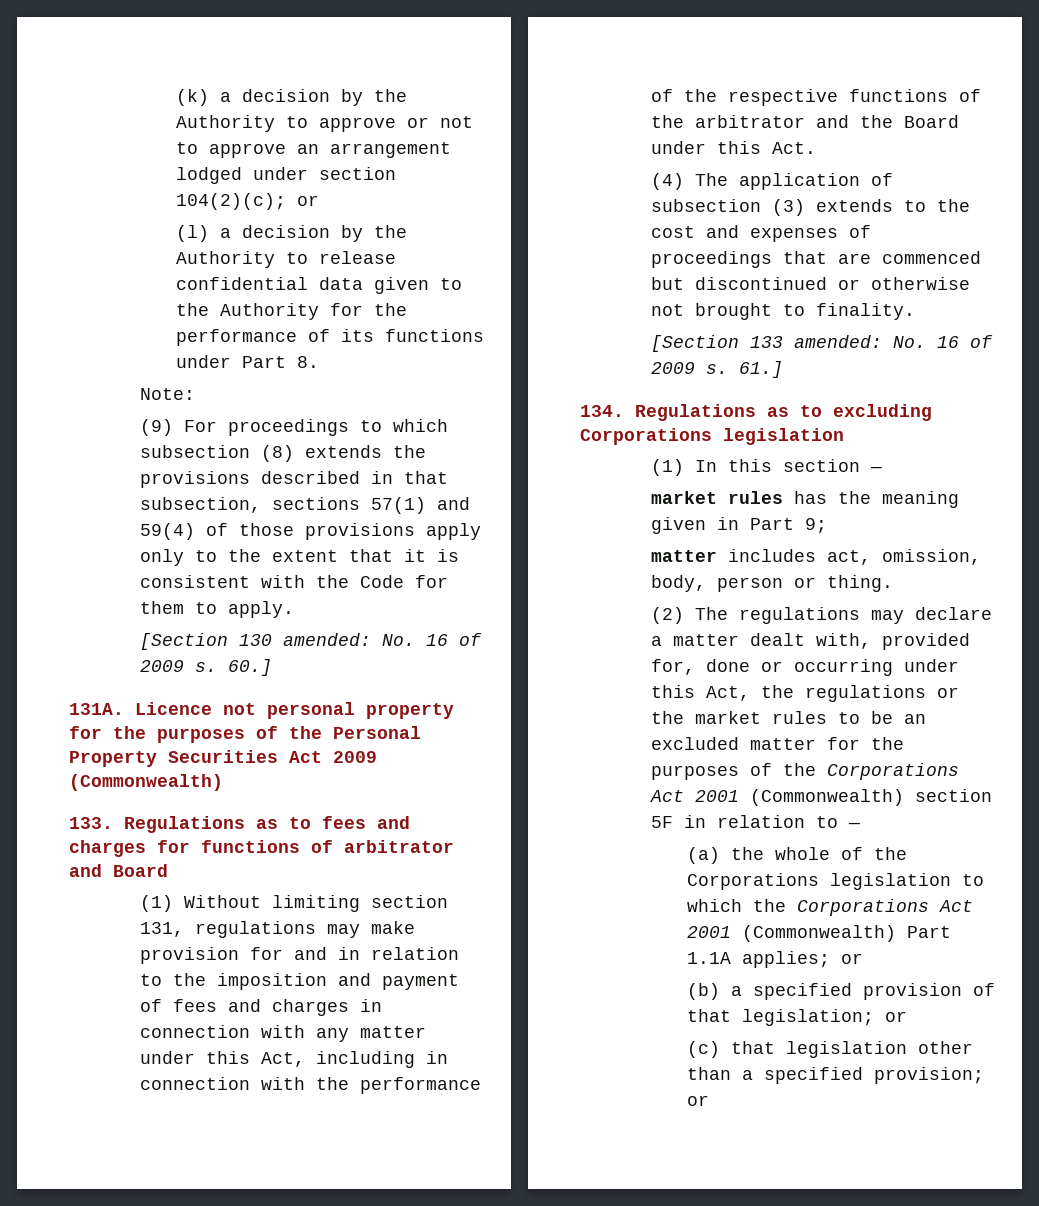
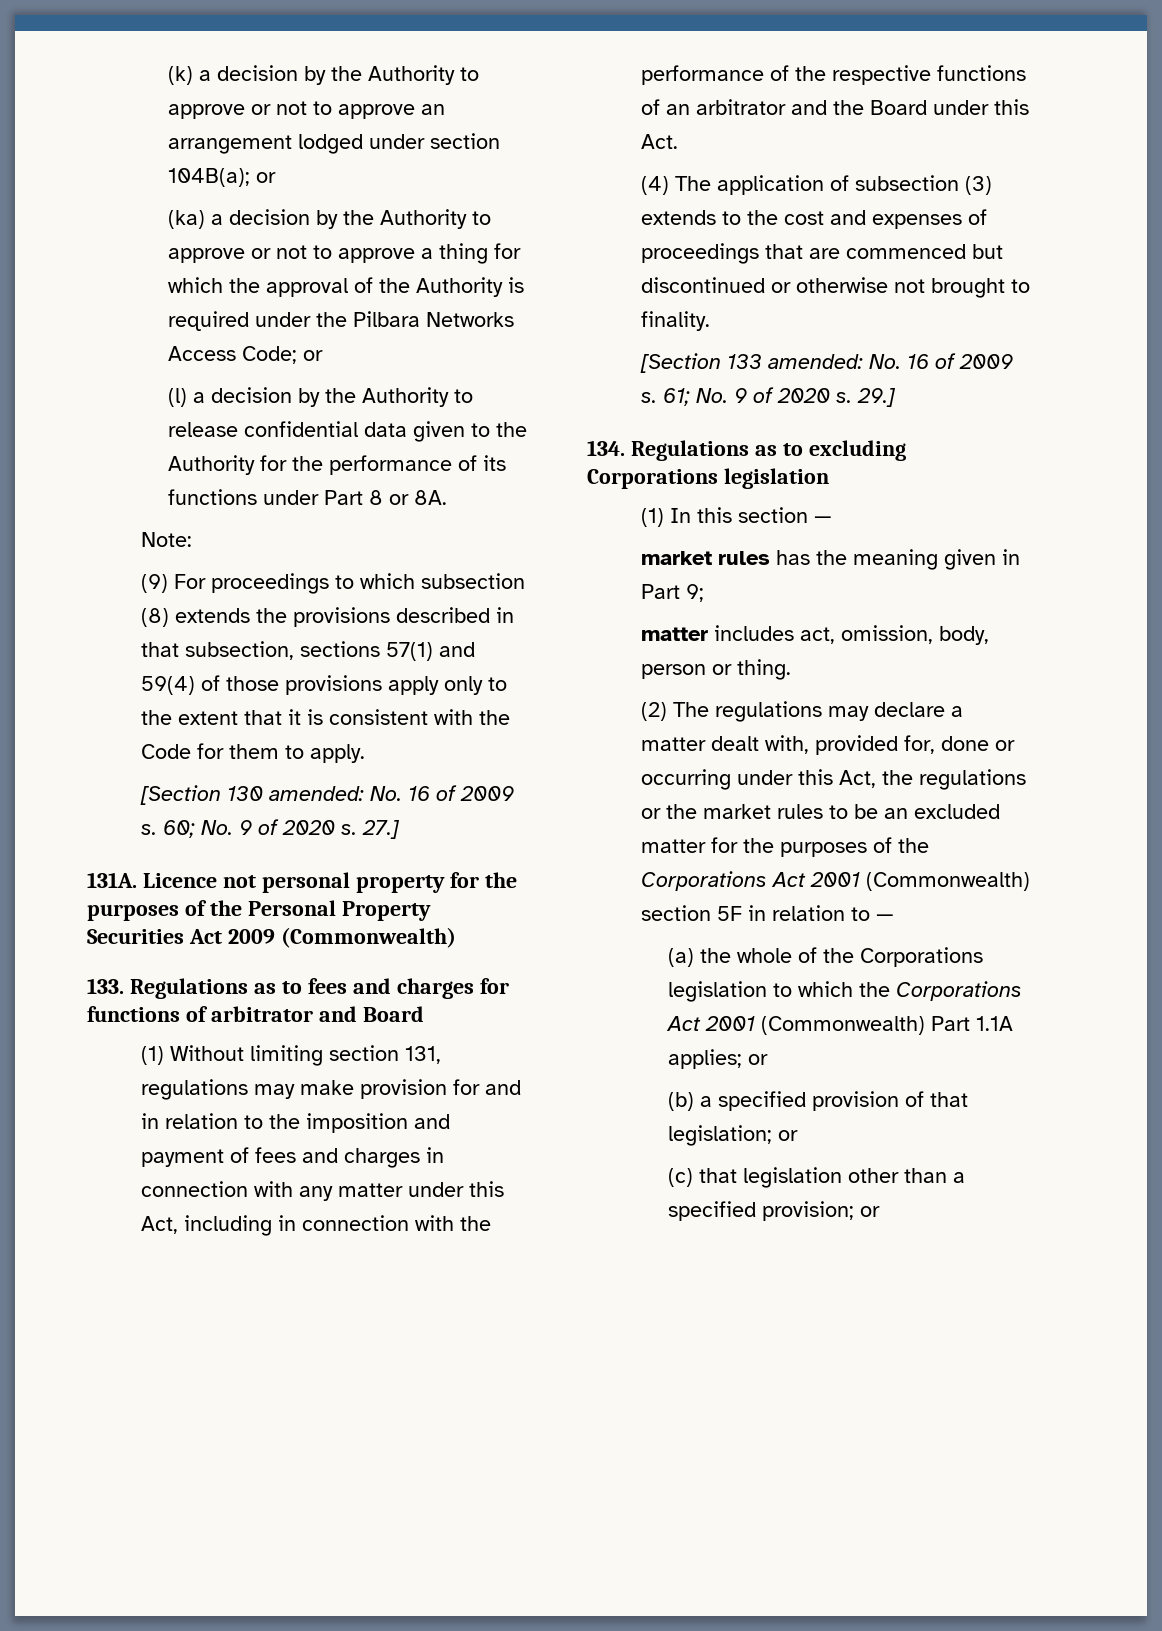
- (k) a decision by the Authority to approve or not to approve an arrangement lodged under section 104(2)(c); or
+ (k) a decision by the Authority to approve or not to approve an arrangement lodged under section 104B(a); or
+ (ka) a decision by the Authority to approve or not to approve a thing for which the approval of the Authority is required under the Pilbara Networks Access Code; or
- (l) a decision by the Authority to release confidential data given to the Authority for the performance of its functions under Part 8.
+ (l) a decision by the Authority to release confidential data given to the Authority for the performance of its functions under Part 8 or 8A.
- 60.]
+ 60; No. 9 of 2020 s. 27.]
- (1) Without limiting section 131, regulations may make provision for and in relation to the imposition and payment of fees and charges in connection with any matter under this Act, including in connection with the performance of the respective functions of the arbitrator and the Board under this Act.
+ (1) Without limiting section 131, regulations may make provision for and in relation to the imposition and payment of fees and charges in connection with any matter under this Act, including in connection with the performance of the respective functions of an arbitrator and the Board under this Act.
- 61.]
+ 61; No. 9 of 2020 s. 29.]

